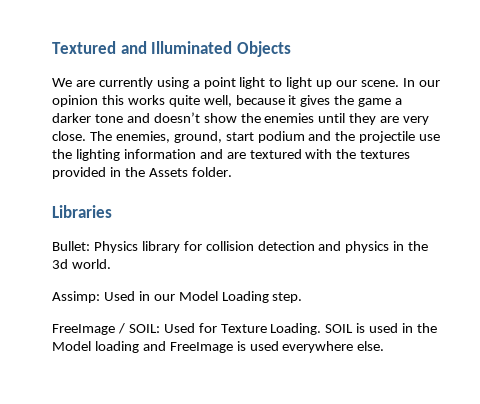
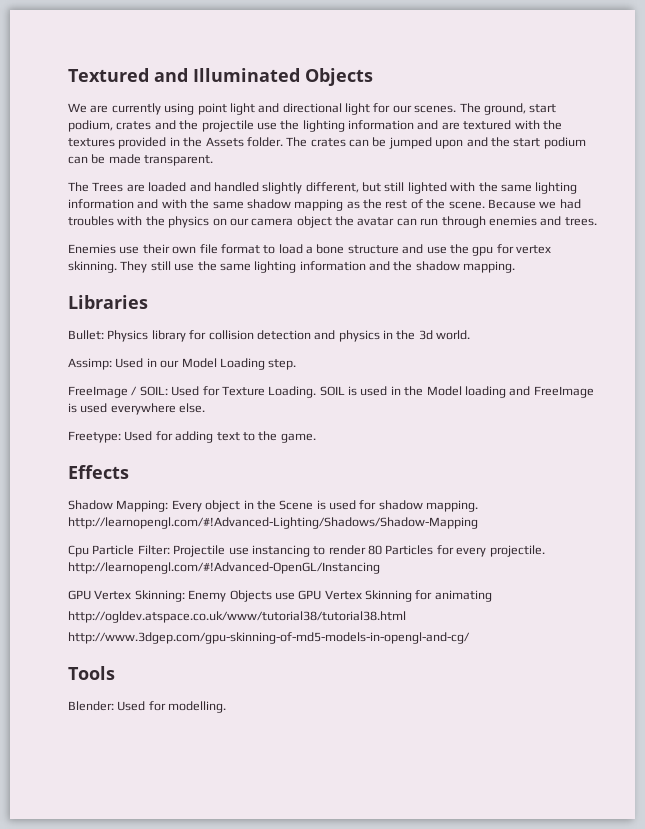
- We are currently using a point light to light up our scene. In our opinion this works quite well, because it gives the game a darker tone and doesn’t show the enemies until they are very close. The enemies, ground, start podium and the projectile use the lighting information and are textured with the textures provided in the Assets folder.
+ We are currently using point light and directional light for our scenes. The ground, start podium, crates and the projectile use the lighting information and are textured with the textures provided in the Assets folder. The crates can be jumped upon and the start podium can be made transparent.
+ The Trees are loaded and handled slightly different, but still lighted with the same lighting information and with the same shadow mapping as the rest of the scene. Because we had troubles with the physics on our camera object the avatar can run through enemies and trees.
+ Enemies use their own file format to load a bone structure and use the gpu for vertex skinning. They still use the same lighting information and the shadow mapping.
+ Freetype: Used for adding text to the game.
+ Effects
+ Shadow Mapping: Every object in the Scene is used for shadow mapping. http://learnopengl.com/#!Advanced-Lighting/Shadows/Shadow-Mapping
+ Cpu Particle Filter: Projectile use instancing to render 80 Particles for every projectile. http://learnopengl.com/#!Advanced-OpenGL/Instancing
+ GPU Vertex Skinning: Enemy Objects use GPU Vertex Skinning for animating
+ http://ogldev.atspace.co.uk/www/tutorial38/tutorial38.html
+ http://www.3dgep.com/gpu-skinning-of-md5-models-in-opengl-and-cg/
+ Tools
+ Blender: Used for modelling.

